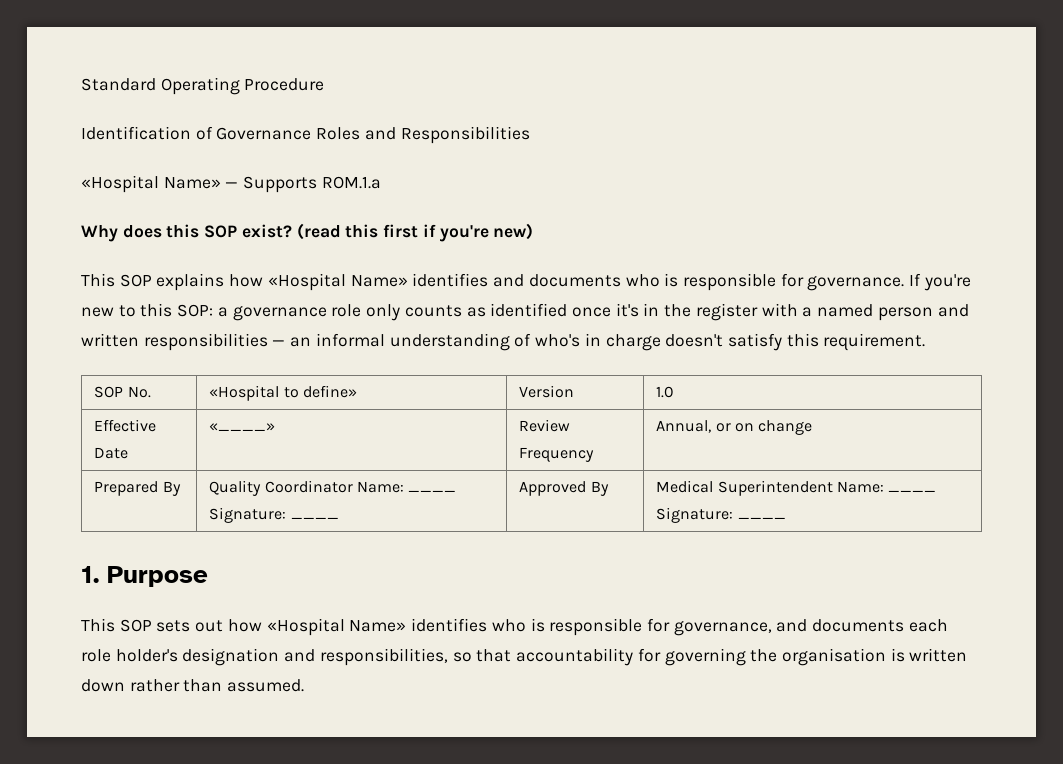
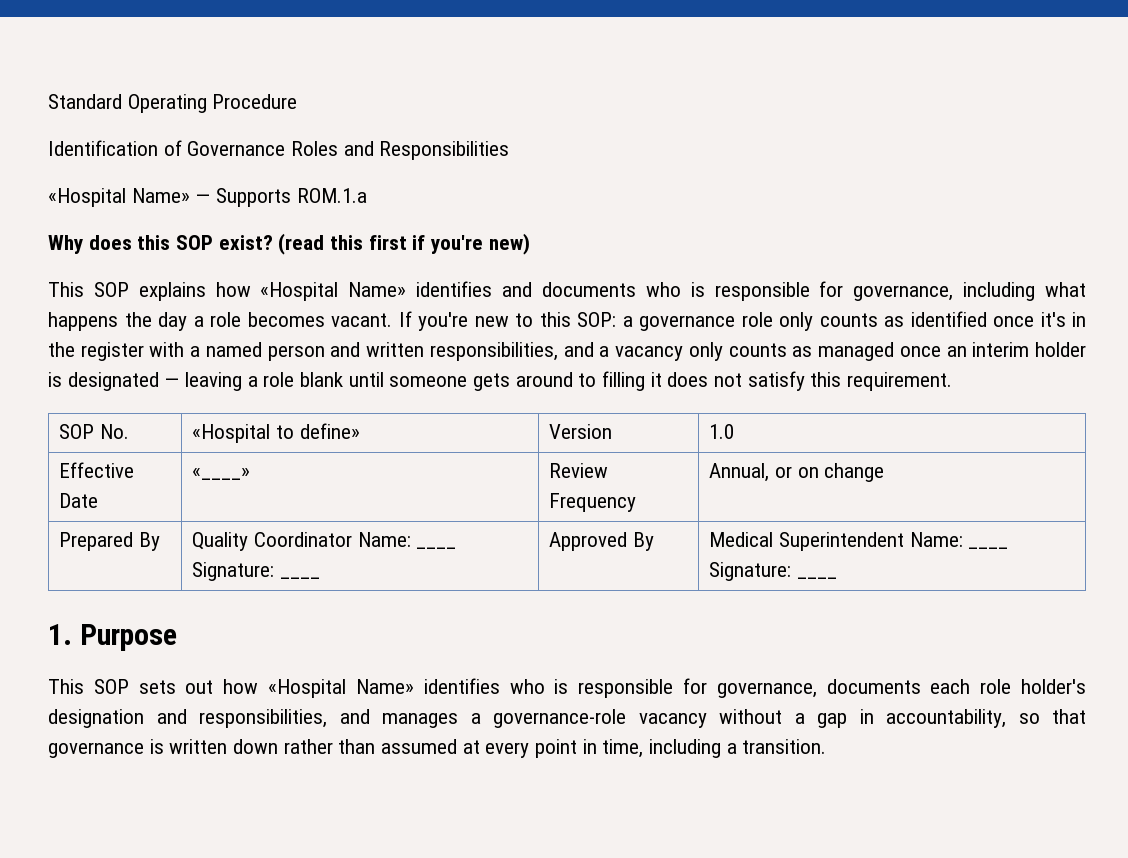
- This SOP explains how «Hospital Name» identifies and documents who is responsible for governance.
+ This SOP explains how «Hospital Name» identifies and documents who is responsible for governance, including what happens the day a role becomes vacant.
- If you're new to this SOP: a governance role only counts as identified once it's in the register with a named person and written responsibilities — an informal understanding of who's in charge doesn't satisfy this requirement.
+ If you're new to this SOP: a governance role only counts as identified once it's in the register with a named person and written responsibilities, and a vacancy only counts as managed once an interim holder is designated — leaving a role blank until someone gets around to filling it does not satisfy this requirement.
- This SOP sets out how «Hospital Name» identifies who is responsible for governance, and documents each role holder's designation and responsibilities, so that accountability for governing the organisation is written down rather than assumed.
+ This SOP sets out how «Hospital Name» identifies who is responsible for governance, documents each role holder's designation and responsibilities, and manages a governance-role vacancy without a gap in accountability, so that governance is written down rather than assumed at every point in time, including a transition.

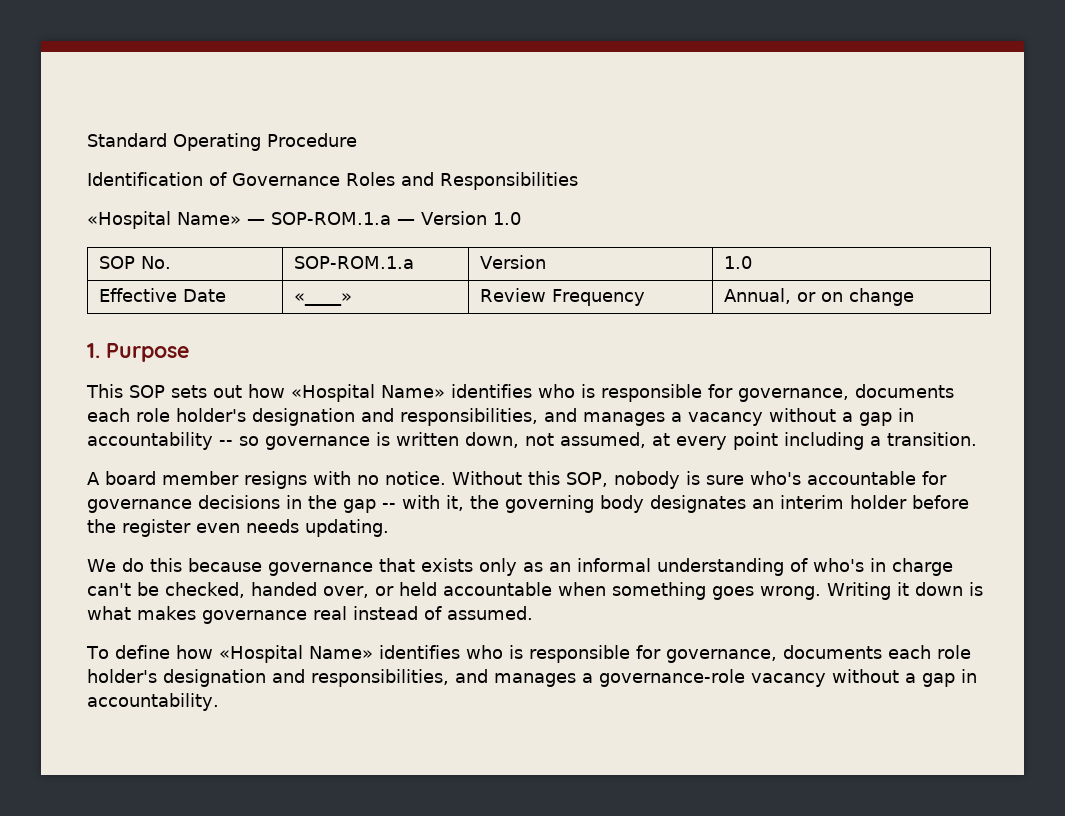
- «Hospital Name» — Supports ROM.1.a
- Why does this SOP exist? (read this first if you're new)
- This SOP explains how «Hospital Name» identifies and documents who is responsible for governance, including what happens the day a role becomes vacant. If you're new to this SOP: a governance role only counts as identified once it's in the register with a named person and written responsibilities, and a vacancy only counts as managed once an interim holder is designated — leaving a role blank until someone gets around to filling it does not satisfy this requirement.
+ «Hospital Name» — SOP-ROM.1.a — Version 1.0
- SOP No. | «Hospital to define» | Version | 1.0
+ SOP No. | SOP-ROM.1.a | Version | 1.0
- Prepared By | Quality Coordinator Name: ____ Signature: ____ | Approved By | Medical Superintendent Name: ____ Signature: ____
- This SOP sets out how «Hospital Name» identifies who is responsible for governance, documents each role holder's designation and responsibilities, and manages a governance-role vacancy without a gap in accountability, so that governance is written down rather than assumed at every point in time, including a transition.
+ This SOP sets out how «Hospital Name» identifies who is responsible for governance, documents each role holder's designation and responsibilities, and manages a vacancy without a gap in accountability -- so governance is written down, not assumed, at every point including a transition.
+ A board member resigns with no notice. Without this SOP, nobody is sure who's accountable for governance decisions in the gap -- with it, the governing body designates an interim holder before the register even needs updating.
+ We do this because governance that exists only as an informal understanding of who's in charge can't be checked, handed over, or held accountable when something goes wrong. Writing it down is what makes governance real instead of assumed.
+ To define how «Hospital Name» identifies who is responsible for governance, documents each role holder's designation and responsibilities, and manages a governance-role vacancy without a gap in accountability.

